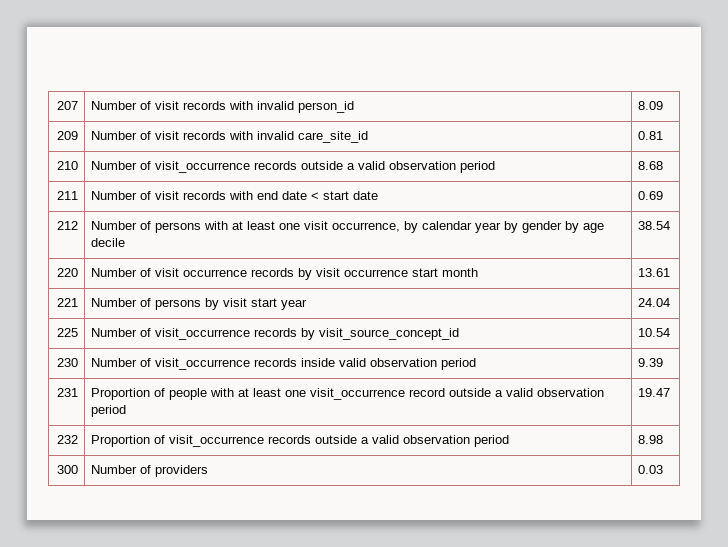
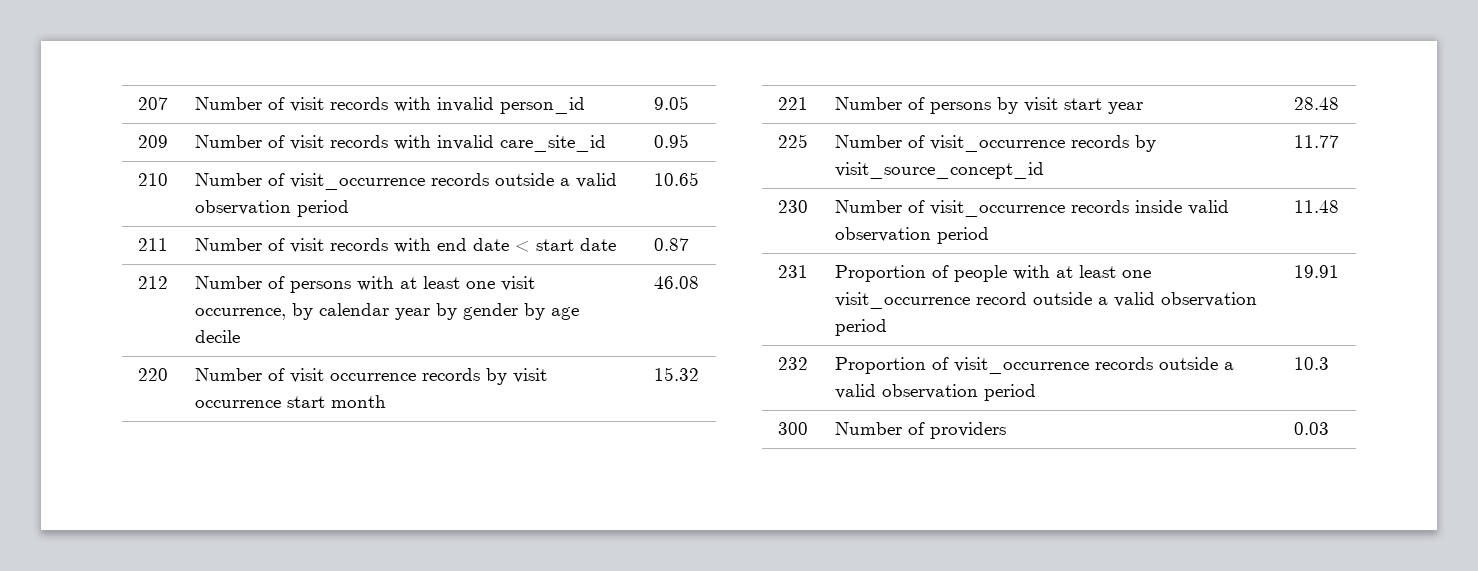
- 207 | Number of visit records with invalid person_id | 8.09
+ 207 | Number of visit records with invalid person_id | 9.05
- 209 | Number of visit records with invalid care_site_id | 0.81
+ 209 | Number of visit records with invalid care_site_id | 0.95
- 210 | Number of visit_occurrence records outside a valid observation period | 8.68
+ 210 | Number of visit_occurrence records outside a valid observation period | 10.65
- 211 | Number of visit records with end date < start date | 0.69
+ 211 | Number of visit records with end date < start date | 0.87
- 212 | Number of persons with at least one visit occurrence, by calendar year by gender by age decile | 38.54
+ 212 | Number of persons with at least one visit occurrence, by calendar year by gender by age decile | 46.08
- 220 | Number of visit occurrence records by visit occurrence start month | 13.61
+ 220 | Number of visit occurrence records by visit occurrence start month | 15.32
- 221 | Number of persons by visit start year | 24.04
+ 221 | Number of persons by visit start year | 28.48
- 225 | Number of visit_occurrence records by visit_source_concept_id | 10.54
+ 225 | Number of visit_occurrence records by visit_source_concept_id | 11.77
- 230 | Number of visit_occurrence records inside valid observation period | 9.39
+ 230 | Number of visit_occurrence records inside valid observation period | 11.48
- 231 | Proportion of people with at least one visit_occurrence record outside a valid observation period | 19.47
+ 231 | Proportion of people with at least one visit_occurrence record outside a valid observation period | 19.91
- 232 | Proportion of visit_occurrence records outside a valid observation period | 8.98
+ 232 | Proportion of visit_occurrence records outside a valid observation period | 10.3

